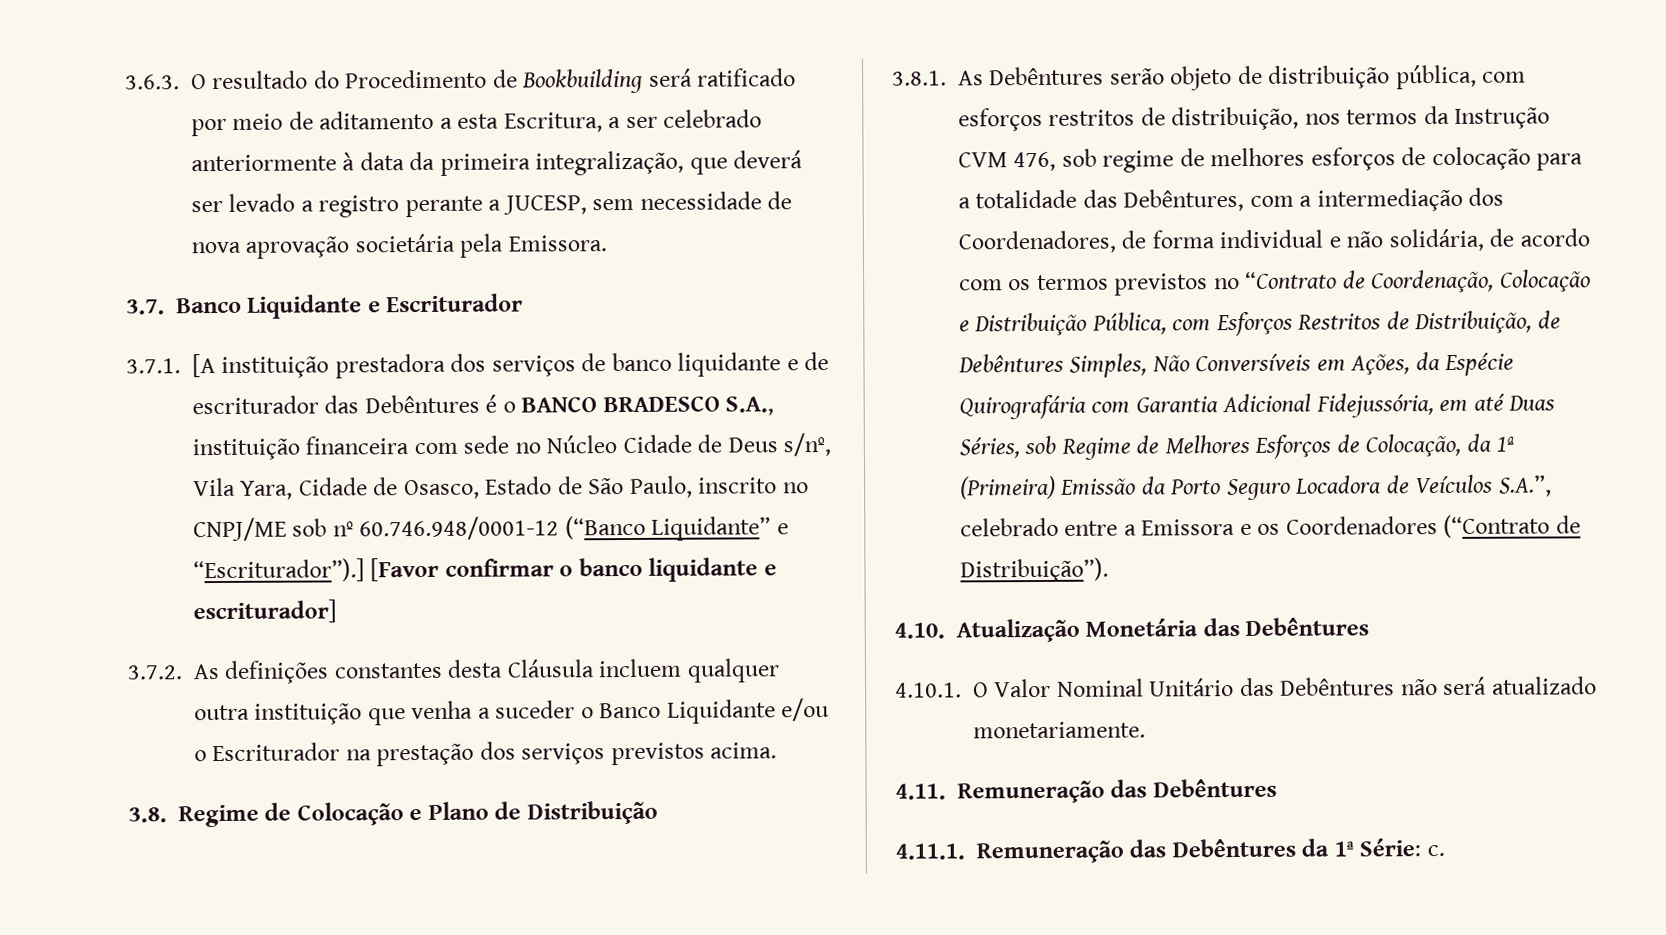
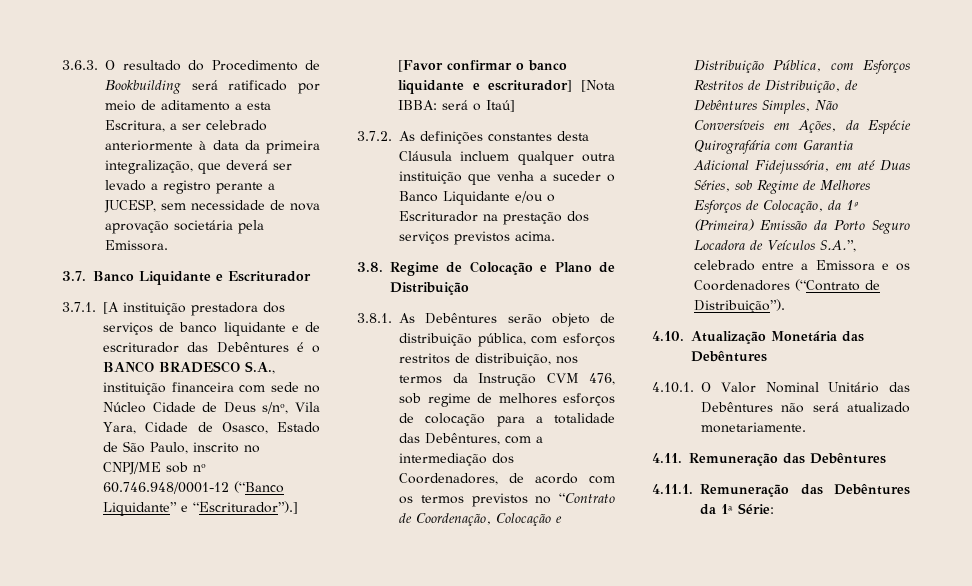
- [Favor confirmar o banco liquidante e escriturador]
+ [Favor confirmar o banco liquidante e escriturador] [Nota IBBA: será o Itaú]
- 3.8.1. As Debêntures serão objeto de distribuição pública, com esforços restritos de distribuição, nos termos da Instrução CVM 476, sob regime de melhores esforços de colocação para a totalidade das Debêntures, com a intermediação dos Coordenadores, de forma individual e não solidária, de acordo com os termos previstos no “Contrato de Coordenação, Colocação e Distribuição Pública, com Esforços Restritos de Distribuição, de Debêntures Simples, Não Conversíveis em Ações, da Espécie Quirografária com Garantia Adicional Fidejussória, em até Duas Séries, sob Regime de Melhores Esforços de Colocação, da 1ª (Primeira) Emissão da Porto Seguro Locadora de Veículos S.A.”, celebrado entre a Emissora e os Coordenadores (“Contrato de Distribuição”).
+ 3.8.1. As Debêntures serão objeto de distribuição pública, com esforços restritos de distribuição, nos termos da Instrução CVM 476, sob regime de melhores esforços de colocação para a totalidade das Debêntures, com a intermediação dos Coordenadores, de acordo com os termos previstos no “Contrato de Coordenação, Colocação e Distribuição Pública, com Esforços Restritos de Distribuição, de Debêntures Simples, Não Conversíveis em Ações, da Espécie Quirografária com Garantia Adicional Fidejussória, em até Duas Séries, sob Regime de Melhores Esforços de Colocação, da 1ª (Primeira) Emissão da Porto Seguro Locadora de Veículos S.A.”, celebrado entre a Emissora e os Coordenadores (“Contrato de Distribuição”).
- 4.11.1. Remuneração das Debêntures da 1ª Série: c.
+ 4.11.1. Remuneração das Debêntures da 1ª Série:

